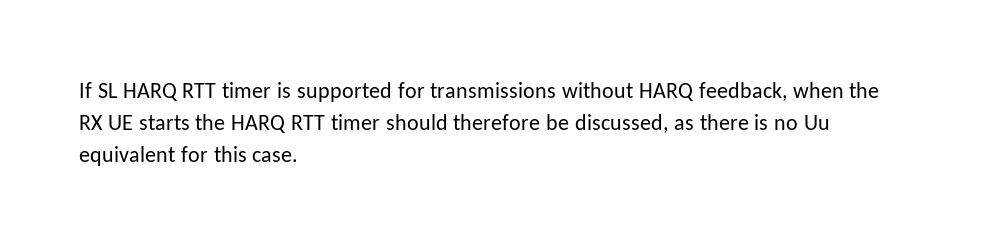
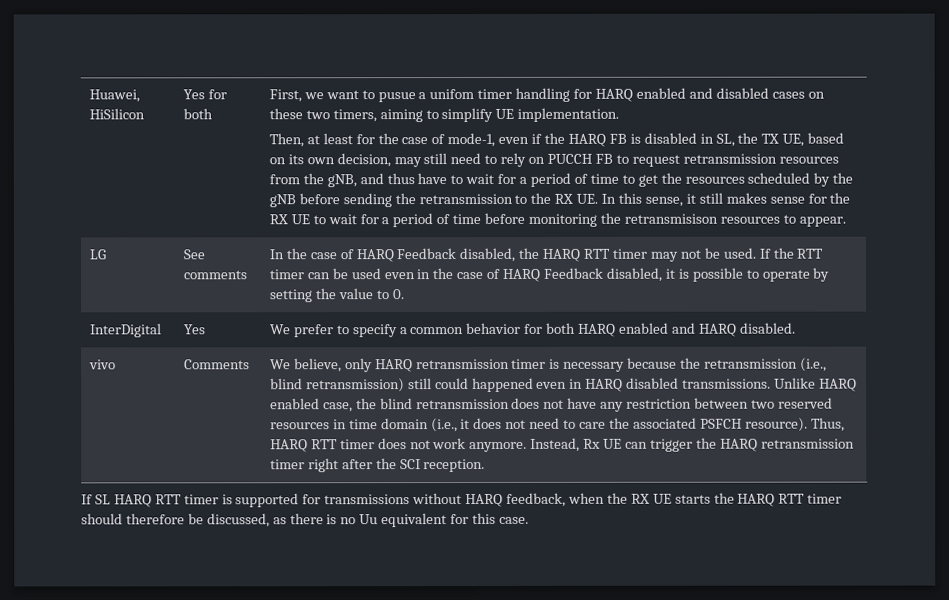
+ Huawei, HiSilicon | Yes for both | First, we want to pusue a unifom timer handling for HARQ enabled and disabled cases on these two timers, aiming to simplify UE implementation.
+ Then, at least for the case of mode-1, even if the HARQ FB is disabled in SL, the TX UE, based on its own decision, may still need to rely on PUCCH FB to request retransmission resources from the gNB, and thus have to wait for a period of time to get the resources scheduled by the gNB before sending the retransmission to the RX UE. In this sense, it still makes sense for the RX UE to wait for a period of time before monitoring the retransmisison resources to appear.
+ LG | See comments | In the case of HARQ Feedback disabled, the HARQ RTT timer may not be used. If the RTT timer can be used even in the case of HARQ Feedback disabled, it is possible to operate by setting the value to 0.
+ InterDigital | Yes | We prefer to specify a common behavior for both HARQ enabled and HARQ disabled.
+ vivo | Comments | We believe, only HARQ retransmission timer is necessary because the retransmission (i.e., blind retransmission) still could happened even in HARQ disabled transmissions. Unlike HARQ enabled case, the blind retransmission does not have any restriction between two reserved resources in time domain (i.e., it does not need to care the associated PSFCH resource). Thus, HARQ RTT timer does not work anymore. Instead, Rx UE can trigger the HARQ retransmission timer right after the SCI reception.

